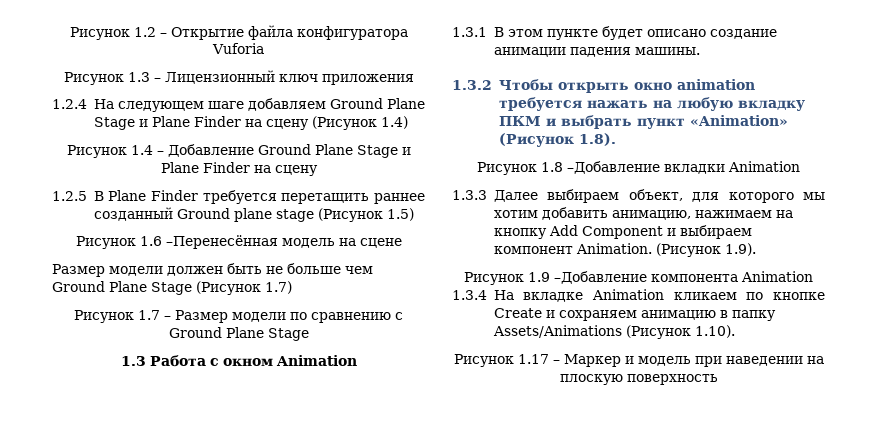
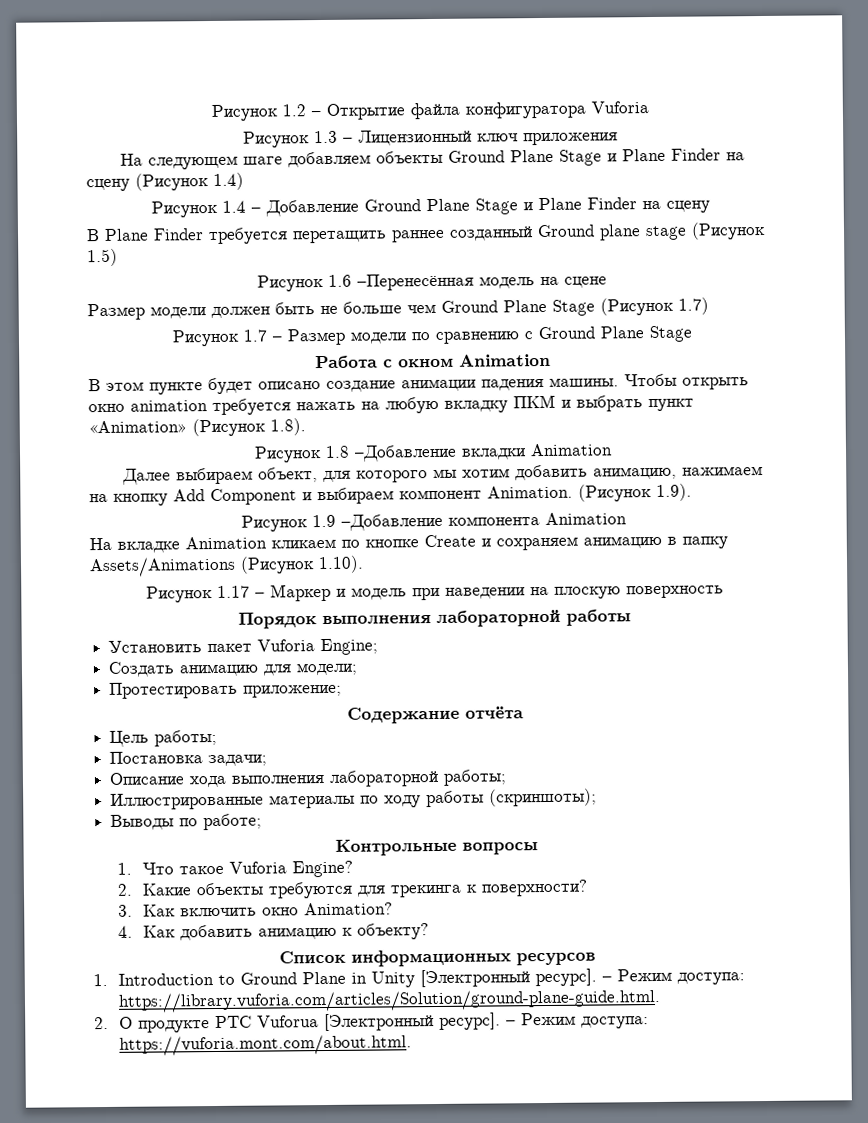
- 1.2.4 На следующем шаге добавляем Ground Plane Stage и Plane Finder на сцену (Рисунок 1.4)
+ На следующем шаге добавляем объекты Ground Plane Stage и Plane Finder на сцену (Рисунок 1.4)
- 1.2.5 В Plane Finder требуется перетащить раннее созданный Ground plane stage (Рисунок 1.5)
+ В Plane Finder требуется перетащить раннее созданный Ground plane stage (Рисунок 1.5)
- 1.3 Работа с окном Animation
+ Работа с окном Animation
- 1.3.1 В этом пункте будет описано создание анимации падения машины.
- 1.3.2 Чтобы открыть окно animation требуется нажать на любую вкладку ПКМ и выбрать пункт «Animation» (Рисунок 1.8).
+ В этом пункте будет описано создание анимации падения машины. Чтобы открыть окно animation требуется нажать на любую вкладку ПКМ и выбрать пункт «Animation» (Рисунок 1.8).
- 1.3.3 Далее выбираем объект, для которого мы хотим добавить анимацию, нажимаем на кнопку Add Component и выбираем компонент Animation.
+ Далее выбираем объект, для которого мы хотим добавить анимацию, нажимаем на кнопку Add Component и выбираем компонент Animation.
- 1.3.4 На вкладке Animation кликаем по кнопке Create и сохраняем анимацию в папку Assets/Animations (Рисунок 1.10).
+ На вкладке Animation кликаем по кнопке Create и сохраняем анимацию в папку Assets/Animations (Рисунок 1.10).
+ Порядок выполнения лабораторной работы
+ Установить пакет Vuforia Engine;
+ Создать анимацию для модели;
+ Протестировать приложение;
+ Содержание отчёта
+ Цель работы;
+ Постановка задачи;
+ Описание хода выполнения лабораторной работы;
+ Иллюстрированные материалы по ходу работы (скриншоты);
+ Выводы по работе;
+ Контрольные вопросы
+ 1. Что такое Vuforia Engine?
+ 2. Какие объекты требуются для трекинга к поверхности?
+ 3. Как включить окно Animation?
+ 4. Как добавить анимацию к объекту?
+ Список информационных ресурсов
+ 1. Introduction to Ground Plane in Unity [Электронный ресурс]. – Режим доступа: https://library.vuforia.com/articles/Solution/ground-plane-guide.html.
+ 2. О продукте PTC Vuforua [Электронный ресурс]. – Режим доступа: https://vuforia.mont.com/about.html.

